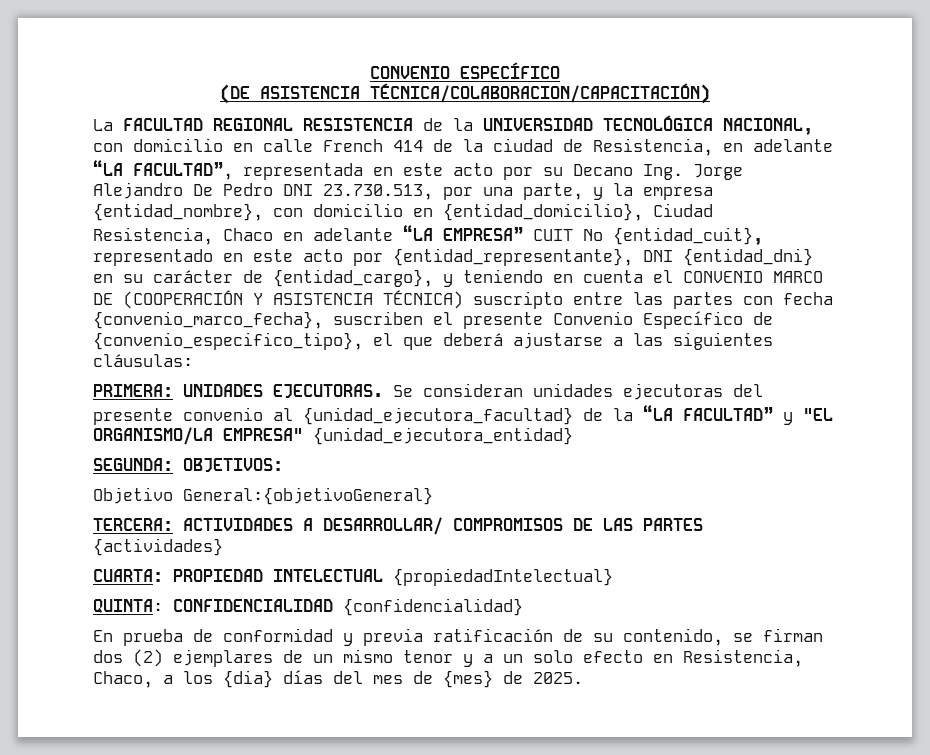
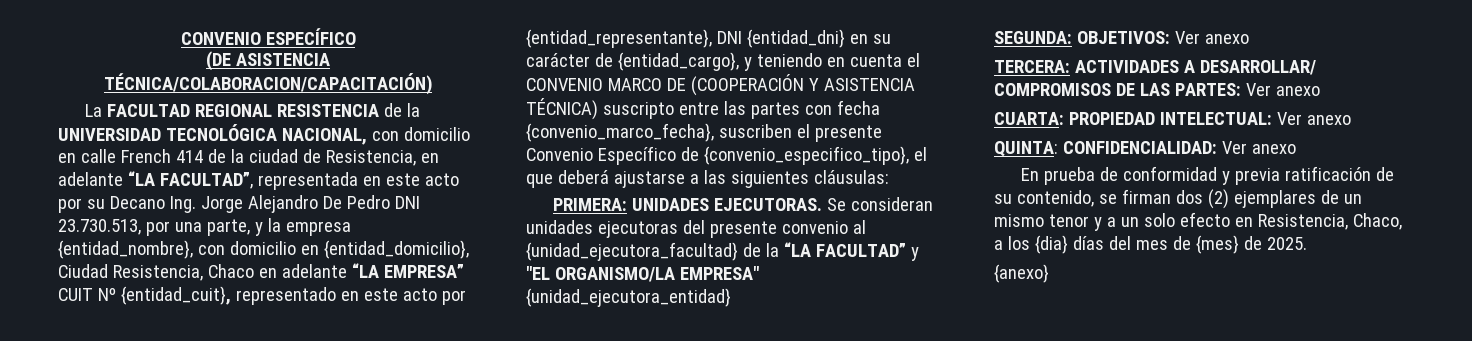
- SEGUNDA: OBJETIVOS:
- Objetivo General:{objetivoGeneral}
+ SEGUNDA: OBJETIVOS: Ver anexo
- TERCERA: ACTIVIDADES A DESARROLLAR/ COMPROMISOS DE LAS PARTES {actividades}
+ TERCERA: ACTIVIDADES A DESARROLLAR/ COMPROMISOS DE LAS PARTES: Ver anexo
- CUARTA: PROPIEDAD INTELECTUAL {propiedadIntelectual}
- QUINTA: CONFIDENCIALIDAD {confidencialidad}
+ CUARTA: PROPIEDAD INTELECTUAL: Ver anexo
+ QUINTA: CONFIDENCIALIDAD: Ver anexo
+ {anexo}

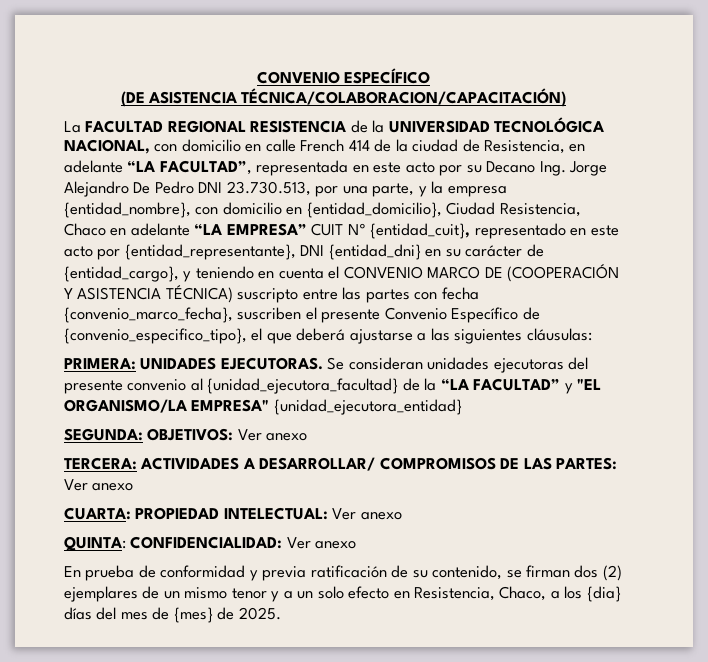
- {anexo}

